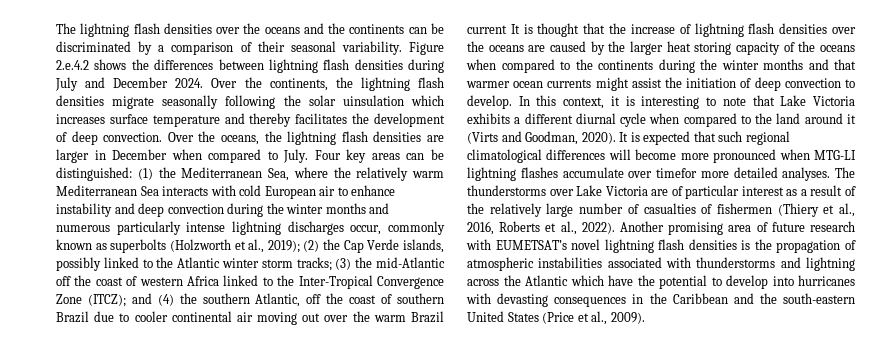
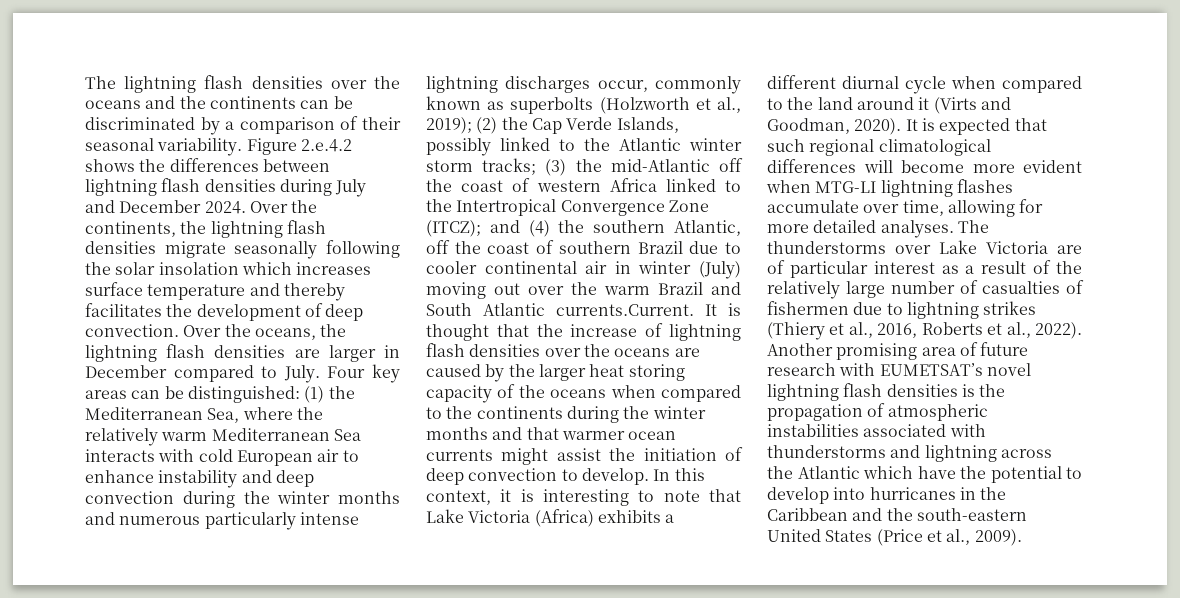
- Over the continents, the lightning flash densities migrate seasonally following the solar uinsulation which increases surface temperature and thereby facilitates the development of deep convection.
+ Over the continents, the lightning flash densities migrate seasonally following the solar insolation which increases surface temperature and thereby facilitates the development of deep convection.
- Over the oceans, the lightning flash densities are larger in December when compared to July.
+ Over the oceans, the lightning flash densities are larger in December compared to July.
- (2) the Cap Verde islands, possibly linked to the Atlantic winter storm tracks;
+ (2) the Cap Verde Islands, possibly linked to the Atlantic winter storm tracks;
- (3) the mid-Atlantic off the coast of western Africa linked to the Inter-Tropical Convergence Zone (ITCZ);
+ (3) the mid-Atlantic off the coast of western Africa linked to the Intertropical Convergence Zone (ITCZ);
- and (4) the southern Atlantic, off the coast of southern Brazil due to cooler continental air moving out over the warm Brazil current It is thought that the increase of lightning flash densities over the oceans are caused by the larger heat storing capacity of the oceans when compared to the continents during the winter months and that warmer ocean currents might assist the initiation of deep convection to develop.
+ and (4) the southern Atlantic, off the coast of southern Brazil due to cooler continental air in winter (July) moving out over the warm Brazil and South Atlantic currents.Current. It is thought that the increase of lightning flash densities over the oceans are caused by the larger heat storing capacity of the oceans when compared to the continents during the winter months and that warmer ocean currents might assist the initiation of deep convection to develop.
- In this context, it is interesting to note that Lake Victoria exhibits a different diurnal cycle when compared to the land around it (Virts and Goodman, 2020).
+ In this context, it is interesting to note that Lake Victoria (Africa) exhibits a different diurnal cycle when compared to the land around it (Virts and Goodman, 2020).
- It is expected that such regional climatological differences will become more pronounced when MTG-LI lightning flashes accumulate over timefor more detailed analyses.
+ It is expected that such regional climatological differences will become more evident when MTG-LI lightning flashes accumulate over time, allowing for more detailed analyses.
- The thunderstorms over Lake Victoria are of particular interest as a result of the relatively large number of casualties of fishermen (Thiery et al., 2016, Roberts et al., 2022).
+ The thunderstorms over Lake Victoria are of particular interest as a result of the relatively large number of casualties of fishermen due to lightning strikes (Thiery et al., 2016, Roberts et al., 2022).
- Another promising area of future research with EUMETSAT’s novel lightning flash densities is the propagation of atmospheric instabilities associated with thunderstorms and lightning across the Atlantic which have the potential to develop into hurricanes with devasting consequences in the Caribbean and the south-eastern United States (Price et al., 2009).
+ Another promising area of future research with EUMETSAT’s novel lightning flash densities is the propagation of atmospheric instabilities associated with thunderstorms and lightning across the Atlantic which have the potential to develop into hurricanes in the Caribbean and the south-eastern United States (Price et al., 2009).

